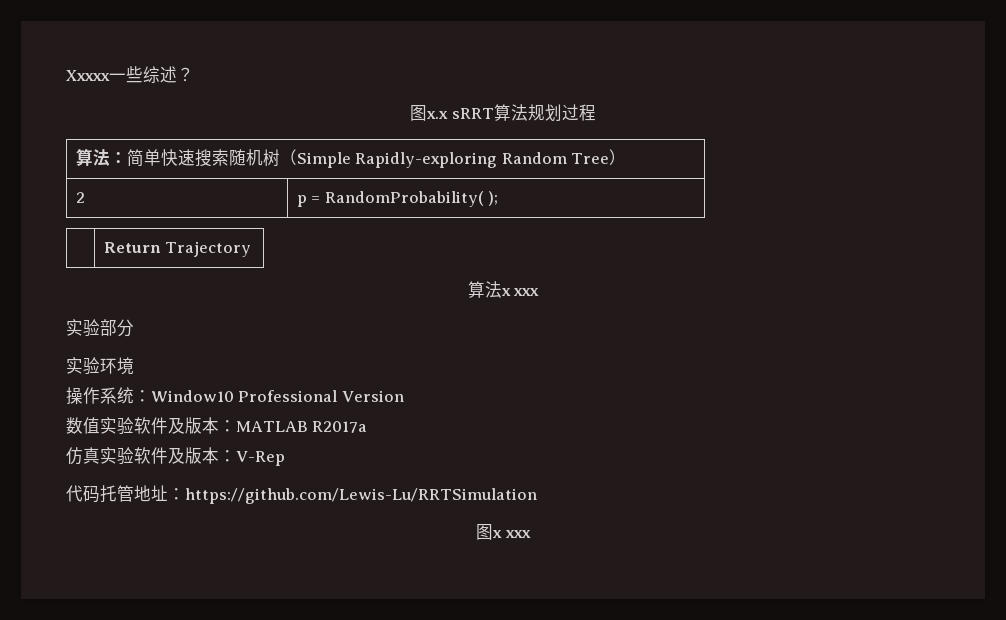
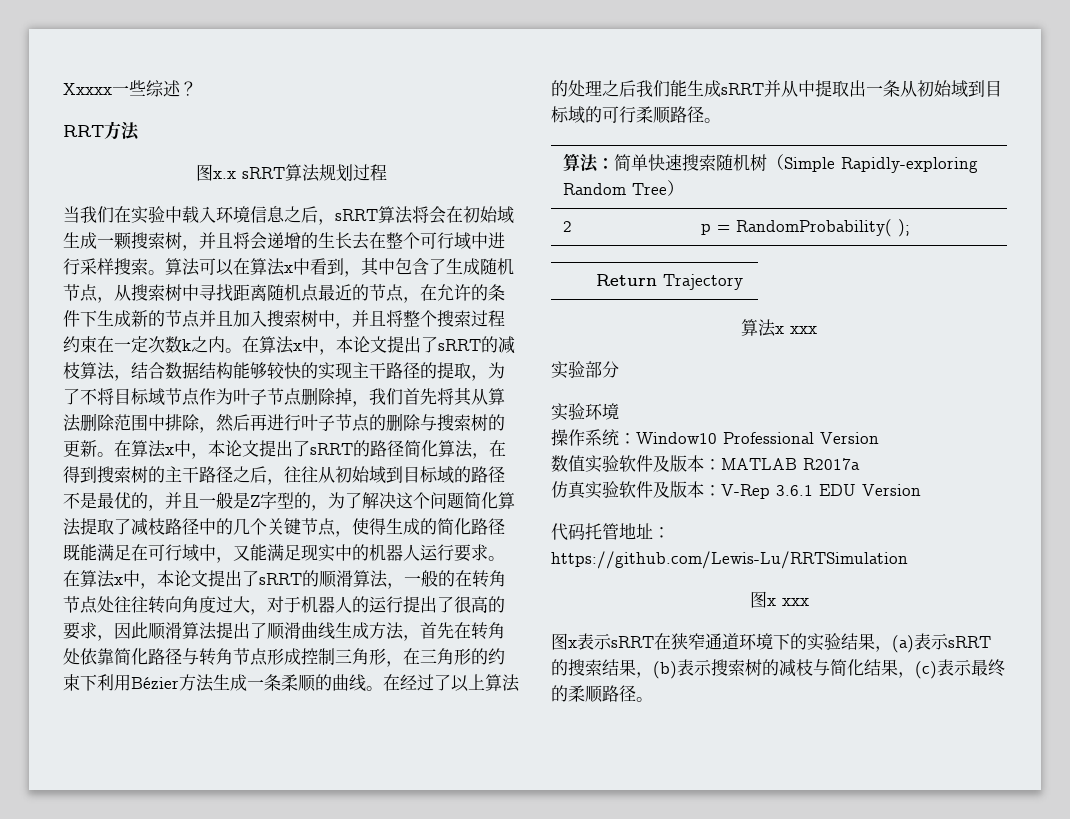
+ RRT方法
+ 当我们在实验中载入环境信息之后，sRRT算法将会在初始域生成一颗搜索树，并且将会递增的生长去在整个可行域中进行采样搜索。算法可以在算法x中看到，其中包含了生成随机节点，从搜索树中寻找距离随机点最近的节点，在允许的条件下生成新的节点并且加入搜索树中，并且将整个搜索过程约束在一定次数k之内。在算法x中，本论文提出了sRRT的减枝算法，结合数据结构能够较快的实现主干路径的提取，为了不将目标域节点作为叶子节点删除掉，我们首先将其从算法删除范围中排除，然后再进行叶子节点的删除与搜索树的更新。在算法x中，本论文提出了sRRT的路径简化算法，在得到搜索树的主干路径之后，往往从初始域到目标域的路径不是最优的，并且一般是Z字型的，为了解决这个问题简化算法提取了减枝路径中的几个关键节点，使得生成的简化路径既能满足在可行域中，又能满足现实中的机器人运行要求。在算法x中，本论文提出了sRRT的顺滑算法，一般的在转角节点处往往转向角度过大，对于机器人的运行提出了很高的要求，因此顺滑算法提出了顺滑曲线生成方法，首先在转角处依靠简化路径与转角节点形成控制三角形，在三角形的约束下利用Bézier方法生成一条柔顺的曲线。在经过了以上算法的处理之后我们能生成sRRT并从中提取出一条从初始域到目标域的可行柔顺路径。
- 仿真实验软件及版本：V-Rep
+ 仿真实验软件及版本：V-Rep 3.6.1 EDU Version
+ 图x表示sRRT在狭窄通道环境下的实验结果，(a)表示sRRT的搜索结果，(b)表示搜索树的减枝与简化结果，(c)表示最终的柔顺路径。

